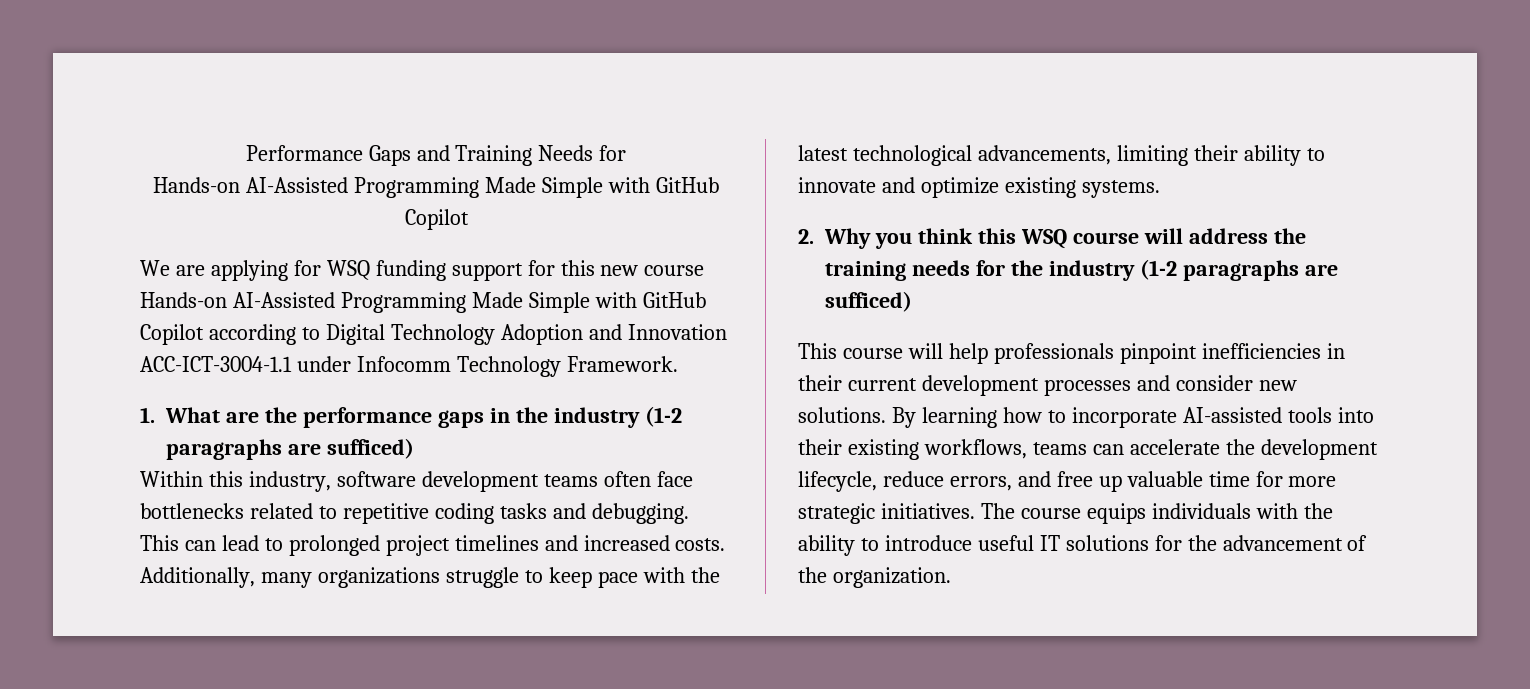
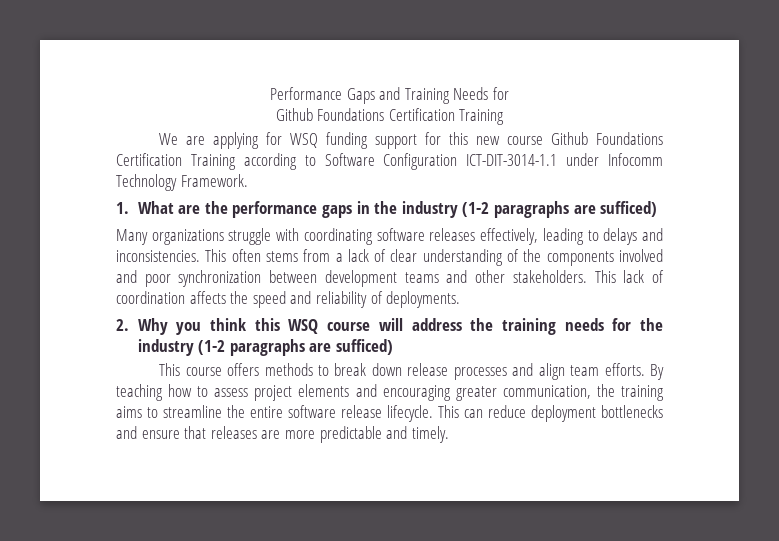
  Performance Gaps and Training Needs for
- Hands-on AI-Assisted Programming Made Simple with GitHub Copilot
+ Github Foundations Certification Training
- We are applying for WSQ funding support for this new course Hands-on AI-Assisted Programming Made Simple with GitHub Copilot according to Digital Technology Adoption and Innovation ACC-ICT-3004-1.1 under Infocomm Technology Framework.
+ We are applying for WSQ funding support for this new course Github Foundations Certification Training according to Software Configuration ICT-DIT-3014-1.1 under Infocomm Technology Framework.
- Within this industry, software development teams often face bottlenecks related to repetitive coding tasks and debugging. This can lead to prolonged project timelines and increased costs. Additionally, many organizations struggle to keep pace with the latest technological advancements, limiting their ability to innovate and optimize existing systems.
+ Many organizations struggle with coordinating software releases effectively, leading to delays and inconsistencies. This often stems from a lack of clear understanding of the components involved and poor synchronization between development teams and other stakeholders. This lack of coordination affects the speed and reliability of deployments.
- This course will help professionals pinpoint inefficiencies in their current development processes and consider new solutions. By learning how to incorporate AI-assisted tools into their existing workflows, teams can accelerate the development lifecycle, reduce errors, and free up valuable time for more strategic initiatives. The course equips individuals with the ability to introduce useful IT solutions for the advancement of the organization.
+ This course offers methods to break down release processes and align team efforts. By teaching how to assess project elements and encouraging greater communication, the training aims to streamline the entire software release lifecycle. This can reduce deployment bottlenecks and ensure that releases are more predictable and timely.

